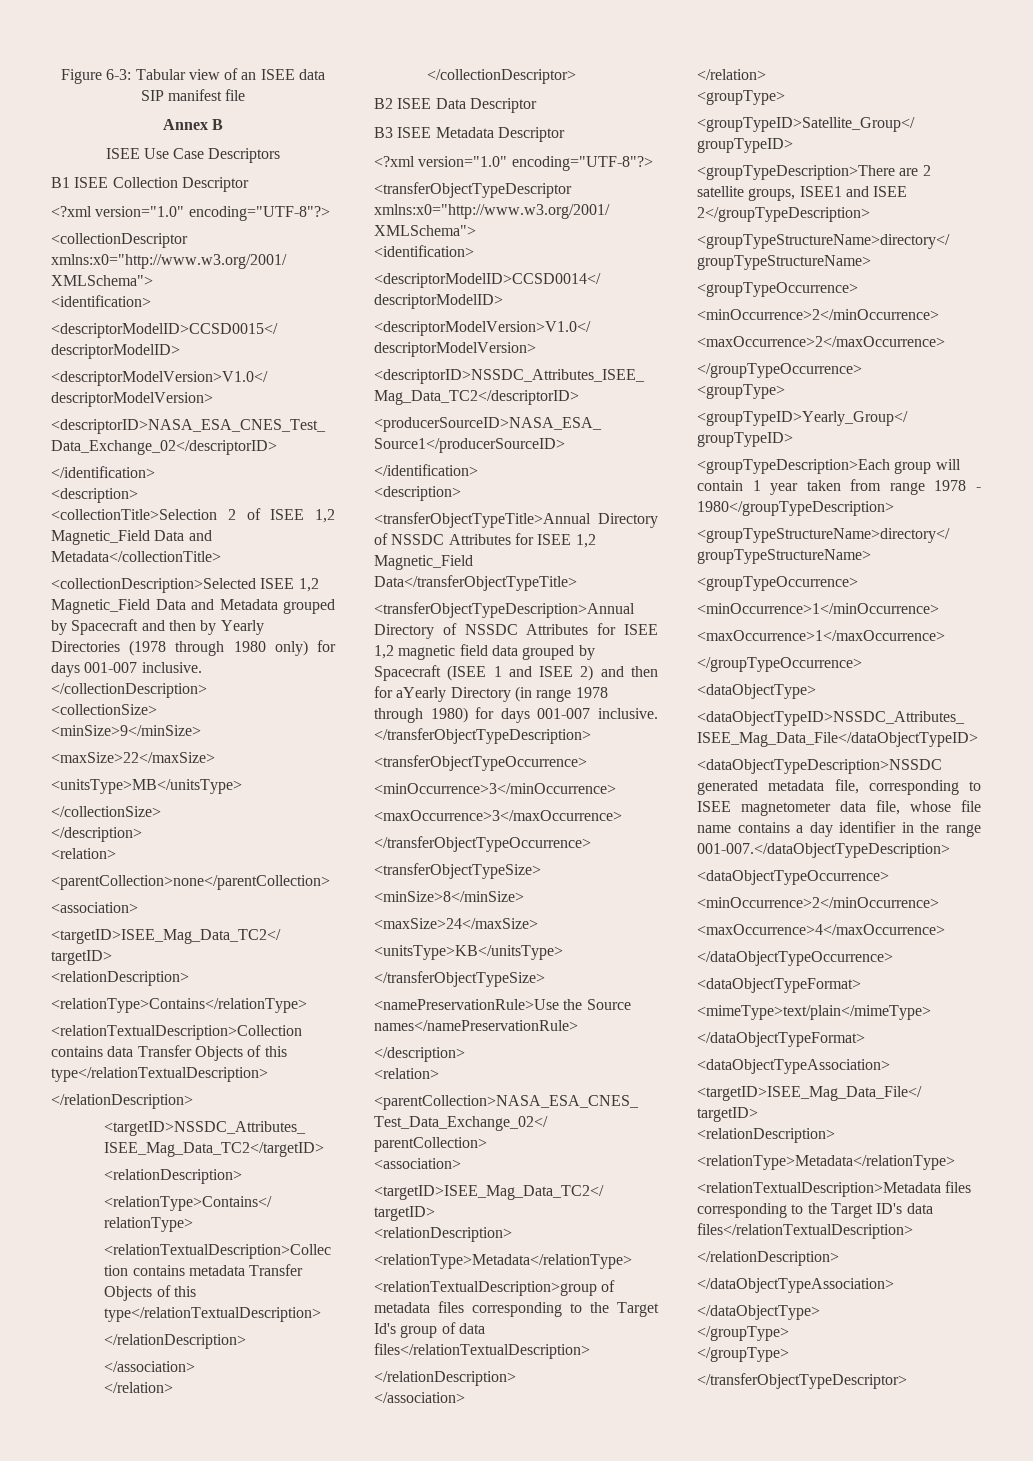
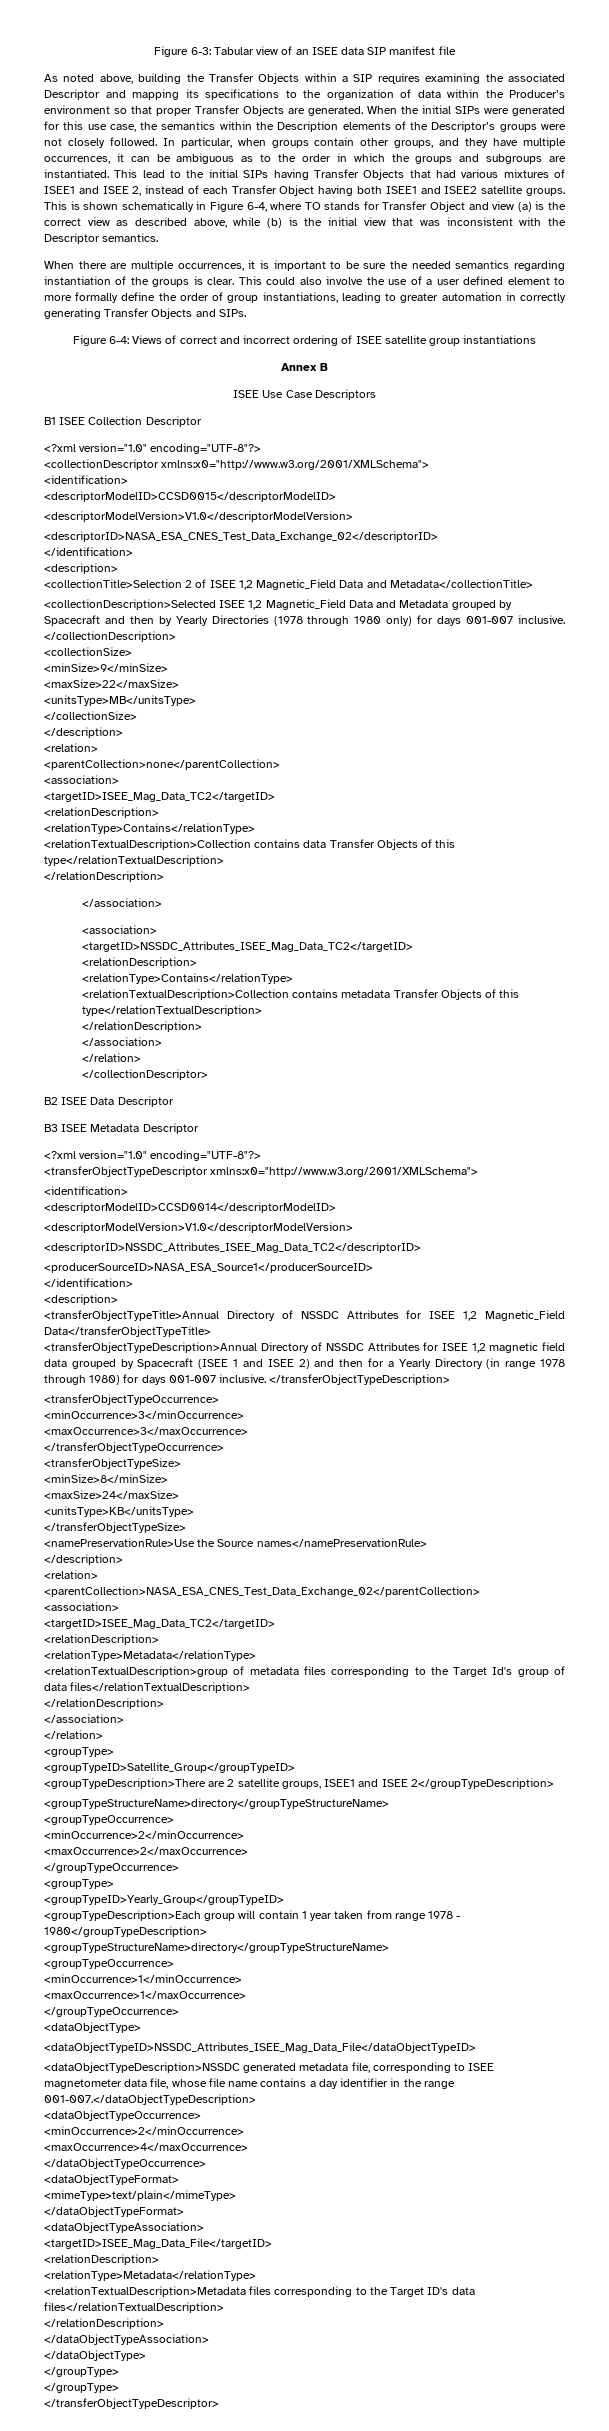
+ As noted above, building the Transfer Objects within a SIP requires examining the associated Descriptor and mapping its specifications to the organization of data within the Producer’s environment so that proper Transfer Objects are generated. When the initial SIPs were generated for this use case, the semantics within the Description elements of the Descriptor’s groups were not closely followed. In particular, when groups contain other groups, and they have multiple occurrences, it can be ambiguous as to the order in which the groups and subgroups are instantiated. This lead to the initial SIPs having Transfer Objects that had various mixtures of ISEE1 and ISEE 2, instead of each Transfer Object having both ISEE1 and ISEE2 satellite groups. This is shown schematically in Figure 6-4, where TO stands for Transfer Object and view (a) is the correct view as described above, while (b) is the initial view that was inconsistent with the Descriptor semantics.
+ When there are multiple occurrences, it is important to be sure the needed semantics regarding instantiation of the groups is clear. This could also involve the use of a user defined element to more formally define the order of group instantiations, leading to greater automation in correctly generating Transfer Objects and SIPs.
+ Figure 6-4: Views of correct and incorrect ordering of ISEE satellite group instantiations
  <relationTextualDescription>Collection contains data Transfer Objects of this type</relationTextualDescription>
  </relationDescription>
+ </association>
+ <association>
- <transferObjectTypeDescription>Annual Directory of NSSDC Attributes for ISEE 1,2 magnetic field data grouped by Spacecraft (ISEE 1 and ISEE 2) and then for aYearly Directory (in range 1978 through 1980) for days 001-007 inclusive.
+ <transferObjectTypeDescription>Annual Directory of NSSDC Attributes for ISEE 1,2 magnetic field data grouped by Spacecraft (ISEE 1 and ISEE 2) and then for a Yearly Directory (in range 1978 through 1980) for days 001-007 inclusive.

